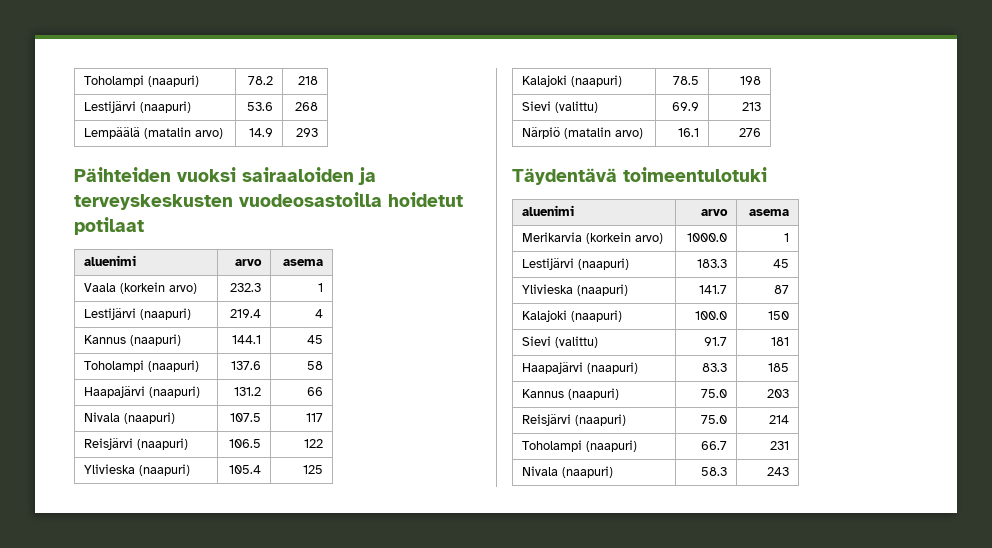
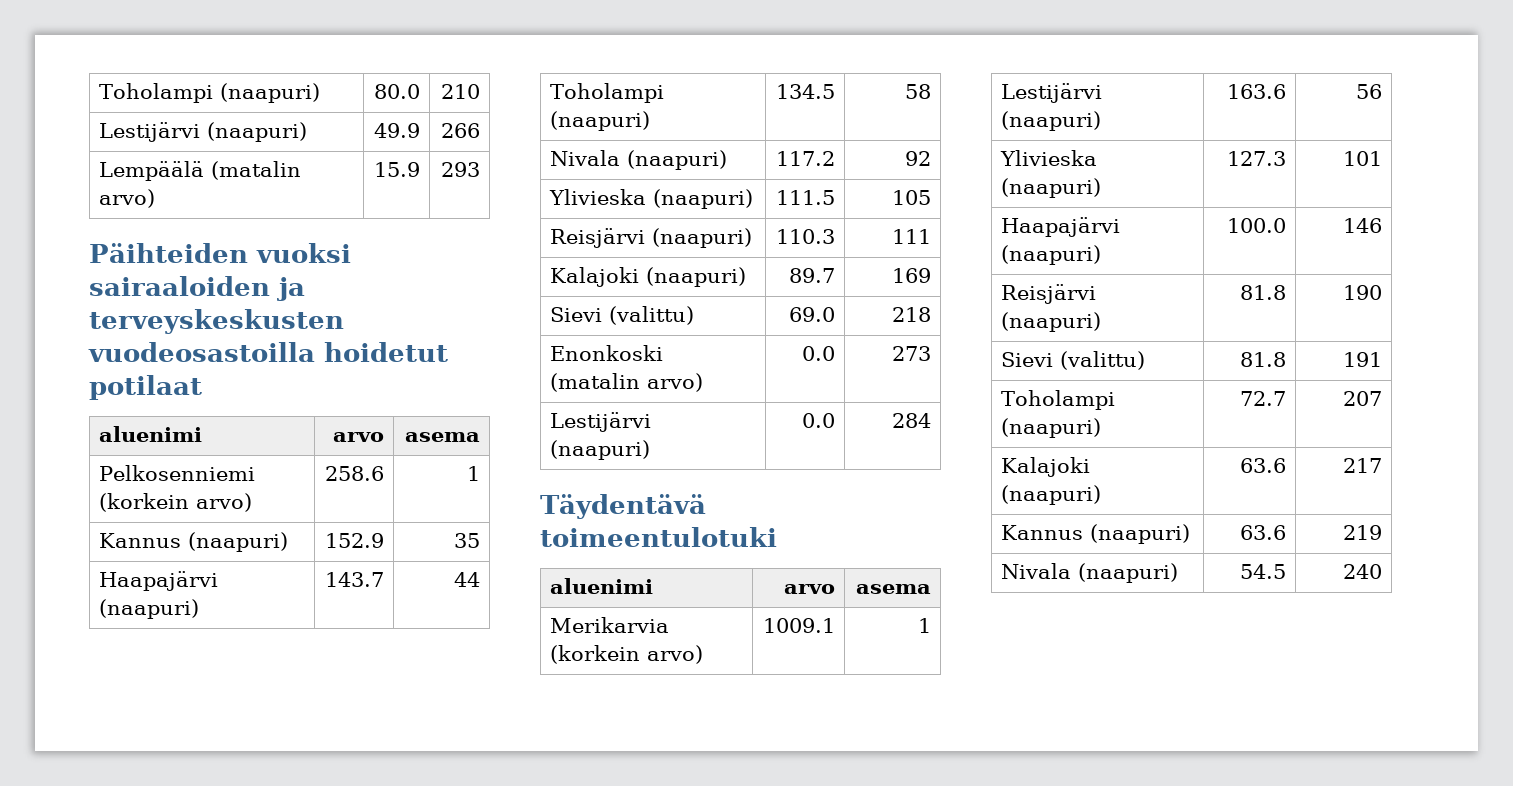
- Toholampi (naapuri) | 78.2 | 218
- Lestijärvi (naapuri) | 53.6 | 268
+ Toholampi (naapuri) | 80.0 | 210
+ Lestijärvi (naapuri) | 49.9 | 266
- Lempäälä (matalin arvo) | 14.9 | 293
+ Lempäälä (matalin arvo) | 15.9 | 293
- Vaala (korkein arvo) | 232.3 | 1
- Lestijärvi (naapuri) | 219.4 | 4
- Kannus (naapuri) | 144.1 | 45
- Toholampi (naapuri) | 137.6 | 58
- Haapajärvi (naapuri) | 131.2 | 66
- Nivala (naapuri) | 107.5 | 117
- Reisjärvi (naapuri) | 106.5 | 122
- Ylivieska (naapuri) | 105.4 | 125
- Kalajoki (naapuri) | 78.5 | 198
- Sievi (valittu) | 69.9 | 213
- Närpiö (matalin arvo) | 16.1 | 276
+ Pelkosenniemi (korkein arvo) | 258.6 | 1
+ Kannus (naapuri) | 152.9 | 35
+ Haapajärvi (naapuri) | 143.7 | 44
+ Toholampi (naapuri) | 134.5 | 58
+ Nivala (naapuri) | 117.2 | 92
+ Ylivieska (naapuri) | 111.5 | 105
+ Reisjärvi (naapuri) | 110.3 | 111
+ Kalajoki (naapuri) | 89.7 | 169
+ Sievi (valittu) | 69.0 | 218
+ Enonkoski (matalin arvo) | 0.0 | 273
+ Lestijärvi (naapuri) | 0.0 | 284
- Merikarvia (korkein arvo) | 1000.0 | 1
- Lestijärvi (naapuri) | 183.3 | 45
- Ylivieska (naapuri) | 141.7 | 87
- Kalajoki (naapuri) | 100.0 | 150
- Sievi (valittu) | 91.7 | 181
- Haapajärvi (naapuri) | 83.3 | 185
- Kannus (naapuri) | 75.0 | 203
- Reisjärvi (naapuri) | 75.0 | 214
- Toholampi (naapuri) | 66.7 | 231
- Nivala (naapuri) | 58.3 | 243
+ Merikarvia (korkein arvo) | 1009.1 | 1
+ Lestijärvi (naapuri) | 163.6 | 56
+ Ylivieska (naapuri) | 127.3 | 101
+ Haapajärvi (naapuri) | 100.0 | 146
+ Reisjärvi (naapuri) | 81.8 | 190
+ Sievi (valittu) | 81.8 | 191
+ Toholampi (naapuri) | 72.7 | 207
+ Kalajoki (naapuri) | 63.6 | 217
+ Kannus (naapuri) | 63.6 | 219
+ Nivala (naapuri) | 54.5 | 240

